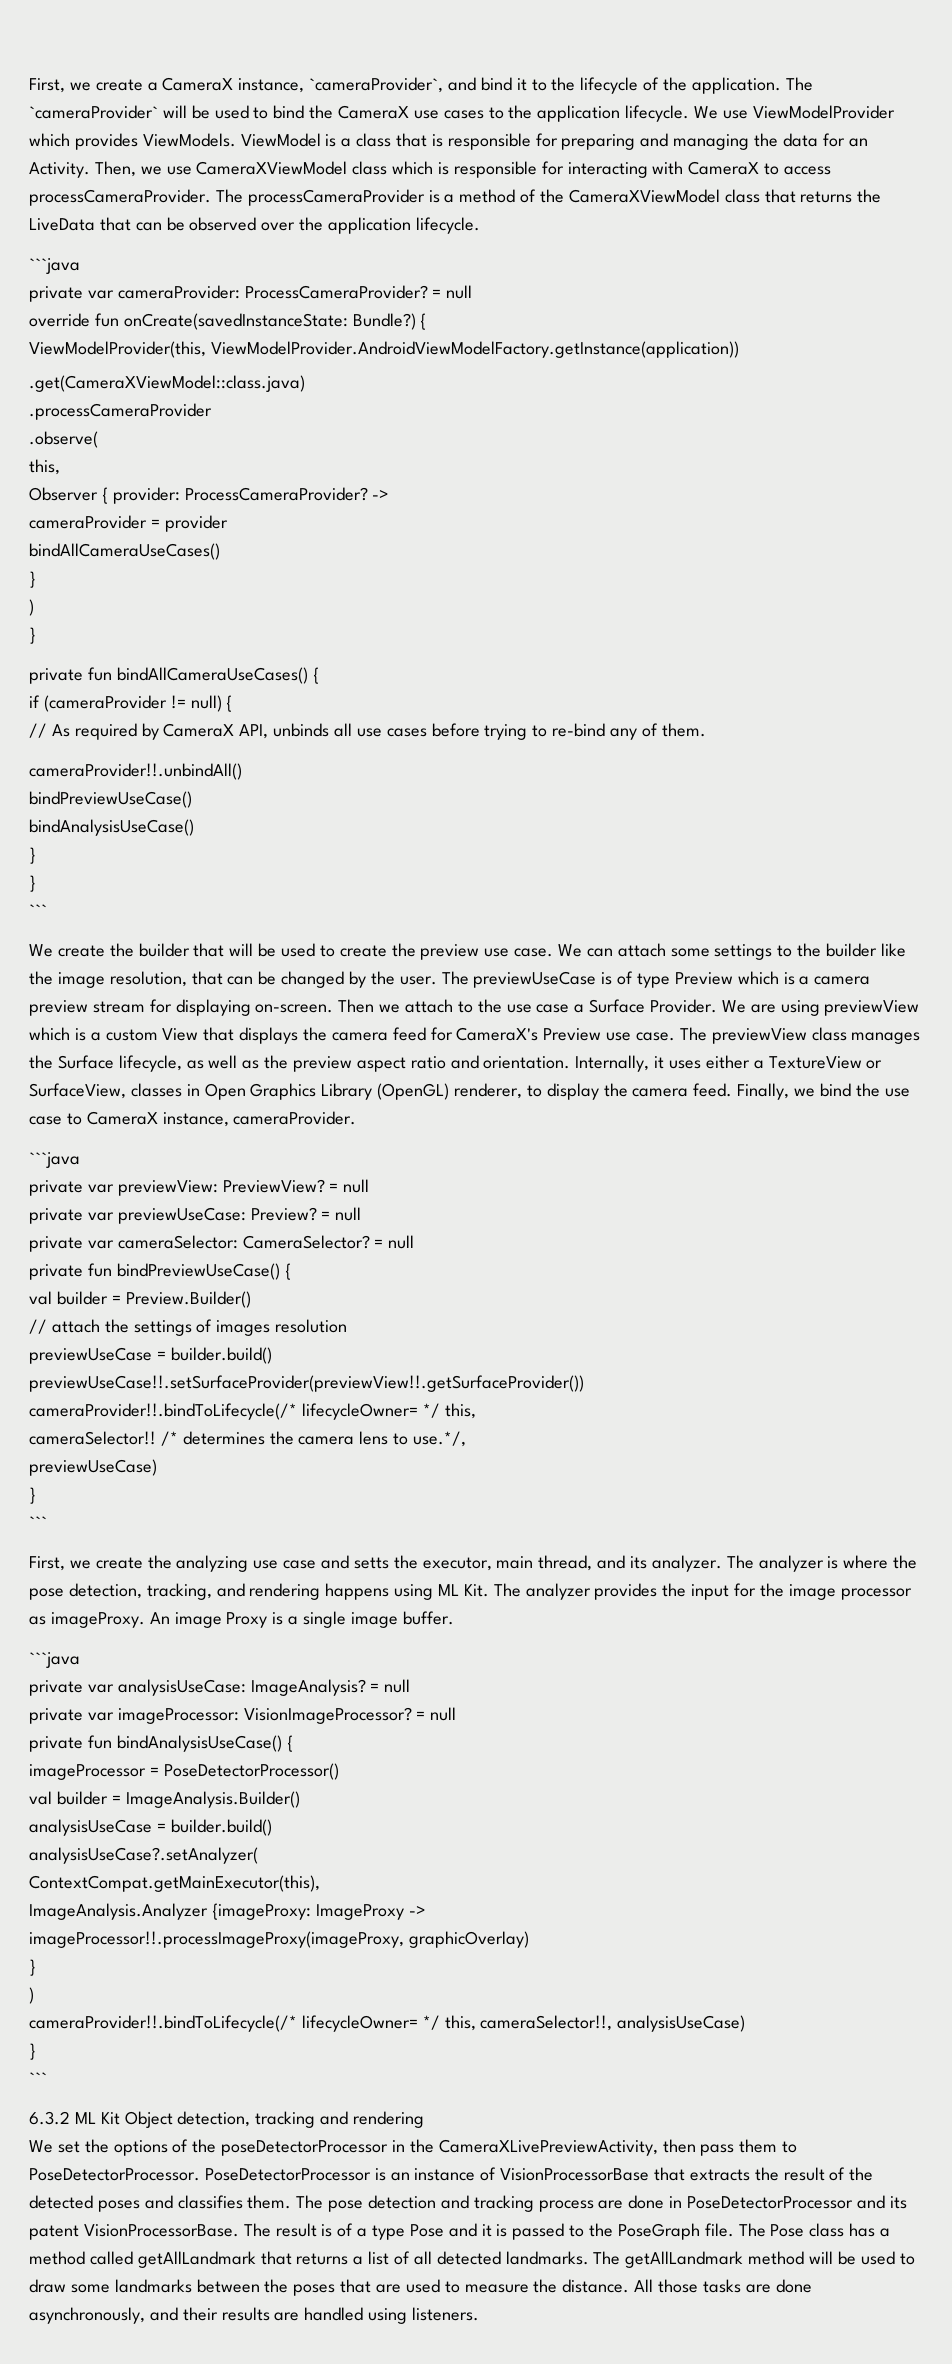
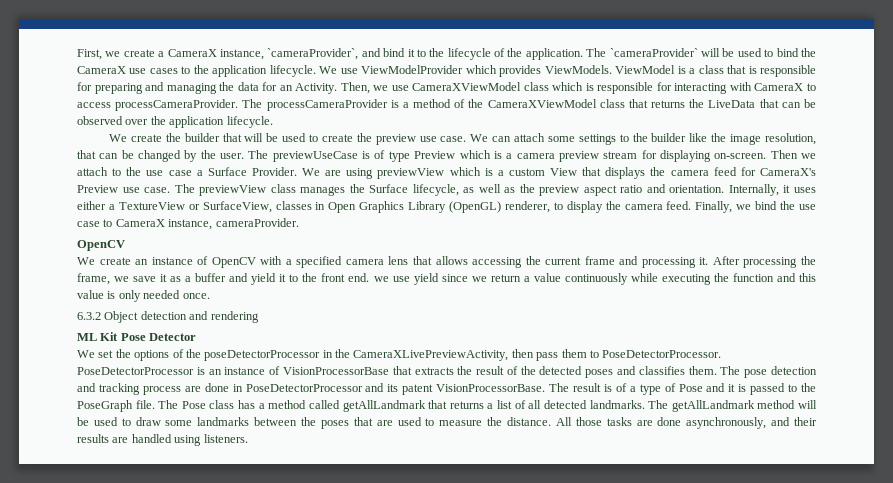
  The processCameraProvider is a method of the CameraXViewModel class that returns the LiveData that can be observed over the application lifecycle.
- ```java
- private var cameraProvider: ProcessCameraProvider? = null
- override fun onCreate(savedInstanceState: Bundle?) {
- ViewModelProvider(this, ViewModelProvider.AndroidViewModelFactory.getInstance(application))
- .get(CameraXViewModel::class.java)
- .processCameraProvider
- .observe(
- this,
- Observer { provider: ProcessCameraProvider? ->
- cameraProvider = provider
- bindAllCameraUseCases()
- }
- )
- }
- private fun bindAllCameraUseCases() {
- if (cameraProvider != null) {
- // As required by CameraX API, unbinds all use cases before trying to re-bind any of them.
- cameraProvider!!.unbindAll()
- bindPreviewUseCase()
- bindAnalysisUseCase()
- }
- }
- ```
  Finally, we bind the use case to CameraX instance, cameraProvider.
- ```java
- private var previewView: PreviewView? = null
- private var previewUseCase: Preview? = null
- private var cameraSelector: CameraSelector? = null
- private fun bindPreviewUseCase() {
- val builder = Preview.Builder()
- // attach the settings of images resolution
- previewUseCase = builder.build()
- previewUseCase!!.setSurfaceProvider(previewView!!.getSurfaceProvider())
- cameraProvider!!.bindToLifecycle(/* lifecycleOwner= */ this,
- cameraSelector!! /* determines the camera lens to use.*/,
- previewUseCase)
- }
- ```
- First, we create the analyzing use case and setts the executor, main thread, and its analyzer. The analyzer is where the pose detection, tracking, and rendering happens using ML Kit. The analyzer provides the input for the image processor as imageProxy. An image Proxy is a single image buffer.
- ```java
- private var analysisUseCase: ImageAnalysis? = null
- private var imageProcessor: VisionImageProcessor? = null
- private fun bindAnalysisUseCase() {
- imageProcessor = PoseDetectorProcessor()
- val builder = ImageAnalysis.Builder()
- analysisUseCase = builder.build()
- analysisUseCase?.setAnalyzer(
- ContextCompat.getMainExecutor(this),
- ImageAnalysis.Analyzer {imageProxy: ImageProxy ->
- imageProcessor!!.processImageProxy(imageProxy, graphicOverlay)
- }
- )
- cameraProvider!!.bindToLifecycle(/* lifecycleOwner= */ this, cameraSelector!!, analysisUseCase)
- }
- ```
- 6.3.2 ML Kit Object detection, tracking and rendering
+ OpenCV
+ We create an instance of OpenCV with a specified camera lens that allows accessing the current frame and processing it. After processing the frame, we save it as a buffer and yield it to the front end. we use yield since we return a value continuously while executing the function and this value is only needed once.
+ 6.3.2 Object detection and rendering
+ ML Kit Pose Detector
- The result is of a type Pose and it is passed to the PoseGraph file.
+ The result is of a type of Pose and it is passed to the PoseGraph file.

